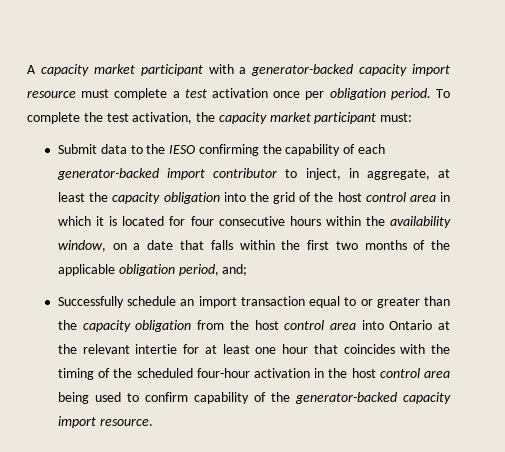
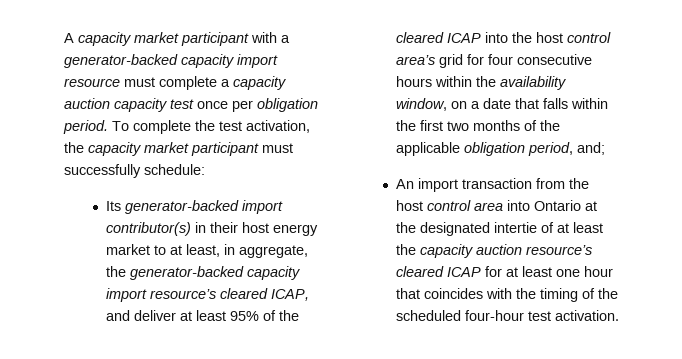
- A capacity market participant with a generator-backed capacity import resource must complete a test activation once per obligation period.
+ A capacity market participant with a generator-backed capacity import resource must complete a capacity auction capacity test once per obligation period.
- To complete the test activation, the capacity market participant must:
- Submit data to the IESO confirming the capability of each generator-backed import contributor to inject, in aggregate, at least the capacity obligation into the grid of the host control area in which it is located for four consecutive hours within the availability window, on a date that falls within the first two months of the applicable obligation period, and;
+ To complete the test activation, the capacity market participant must successfully schedule:
+ Its generator-backed import contributor(s) in their host energy market to at least, in aggregate, the generator-backed capacity import resource’s cleared ICAP, and deliver at least 95% of the cleared ICAP into the host control area’s grid for four consecutive hours within the availability window, on a date that falls within the first two months of the applicable obligation period, and;
- Successfully schedule an import transaction equal to or greater than the capacity obligation from the host control area into Ontario at the relevant intertie for at least one hour that coincides with the timing of the scheduled four-hour activation in the host control area being used to confirm capability of the generator-backed capacity import resource.
+ An import transaction from the host control area into Ontario at the designated intertie of at least the capacity auction resource’s cleared ICAP for at least one hour that coincides with the timing of the scheduled four-hour test activation.

